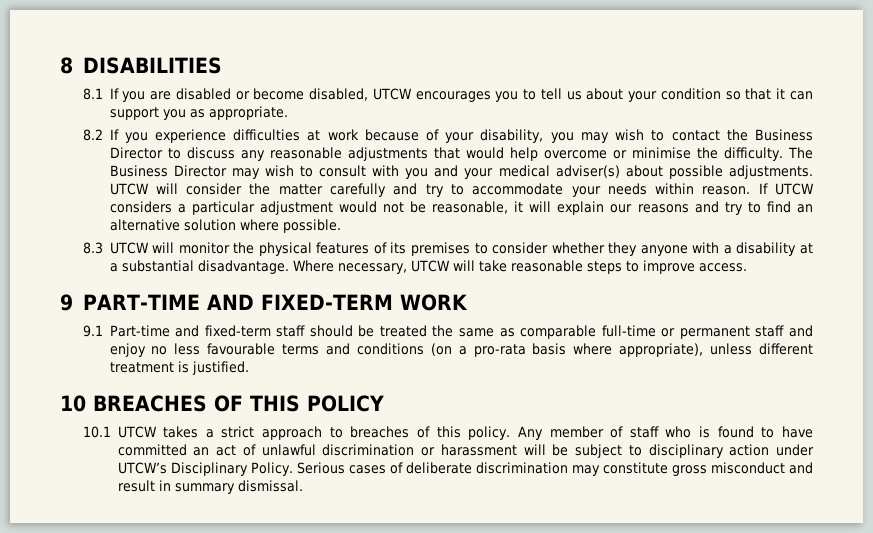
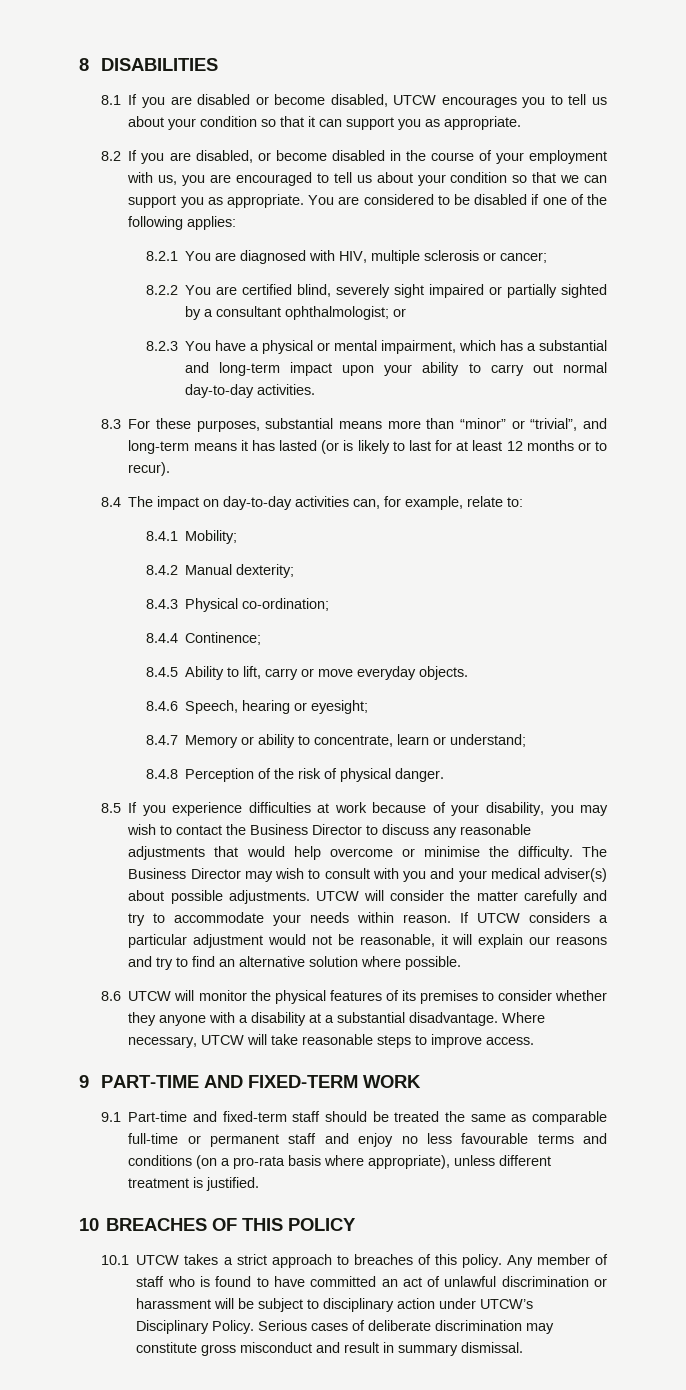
- 8.2 If you experience difficulties at work because of your disability, you may wish to contact the Business Director to discuss any reasonable adjustments that would help overcome or minimise the difficulty.
+ 8.2 If you are disabled, or become disabled in the course of your employment with us, you are encouraged to tell us about your condition so that we can support you as appropriate. You are considered to be disabled if one of the following applies:
+ 8.2.1 You are diagnosed with HIV, multiple sclerosis or cancer;
+ 8.2.2 You are certified blind, severely sight impaired or partially sighted by a consultant ophthalmologist; or
+ 8.2.3 You have a physical or mental impairment, which has a substantial and long-term impact upon your ability to carry out normal day-to-day activities.
+ 8.3 For these purposes, substantial means more than “minor” or “trivial”, and long-term means it has lasted (or is likely to last for at least 12 months or to recur).
+ 8.4 The impact on day-to-day activities can, for example, relate to:
+ 8.4.1 Mobility;
+ 8.4.2 Manual dexterity;
+ 8.4.3 Physical co-ordination;
+ 8.4.4 Continence;
+ 8.4.5 Ability to lift, carry or move everyday objects.
+ 8.4.6 Speech, hearing or eyesight;
+ 8.4.7 Memory or ability to concentrate, learn or understand;
+ 8.4.8 Perception of the risk of physical danger.
+ 8.5 If you experience difficulties at work because of your disability, you may wish to contact the Business Director to discuss any reasonable adjustments that would help overcome or minimise the difficulty.
- 8.3 UTCW will monitor the physical features of its premises to consider whether they anyone with a disability at a substantial disadvantage.
+ 8.6 UTCW will monitor the physical features of its premises to consider whether they anyone with a disability at a substantial disadvantage.

